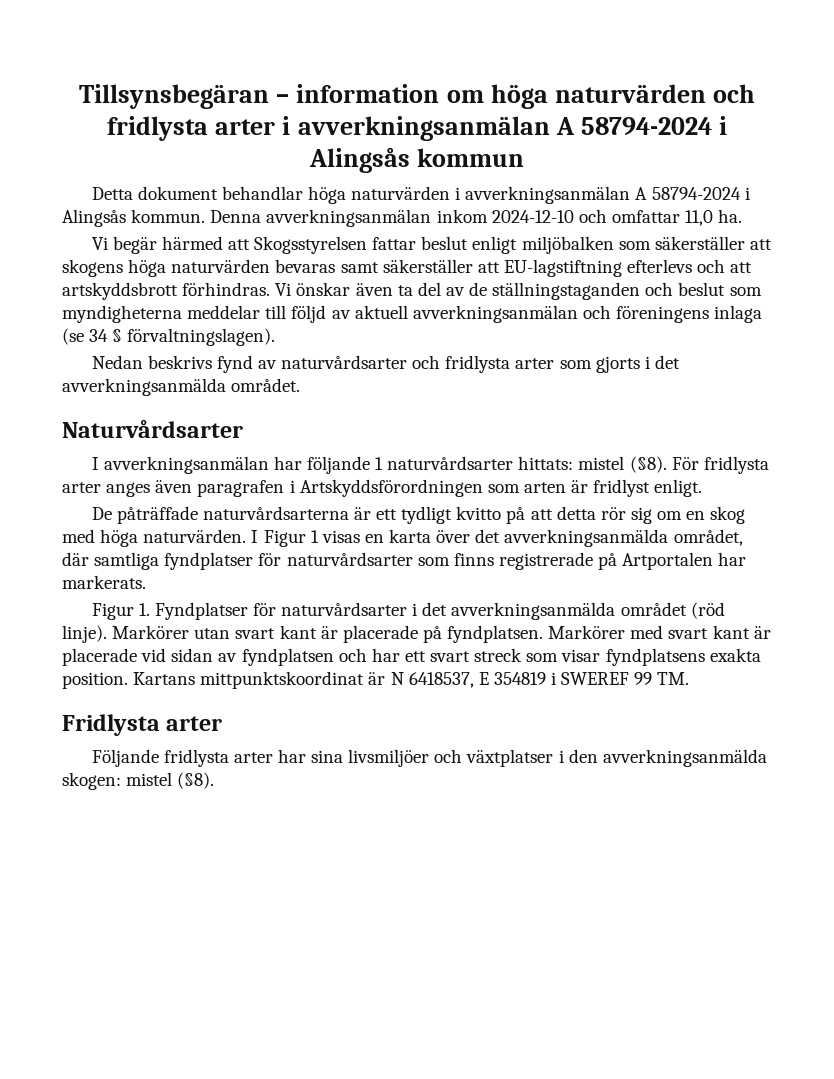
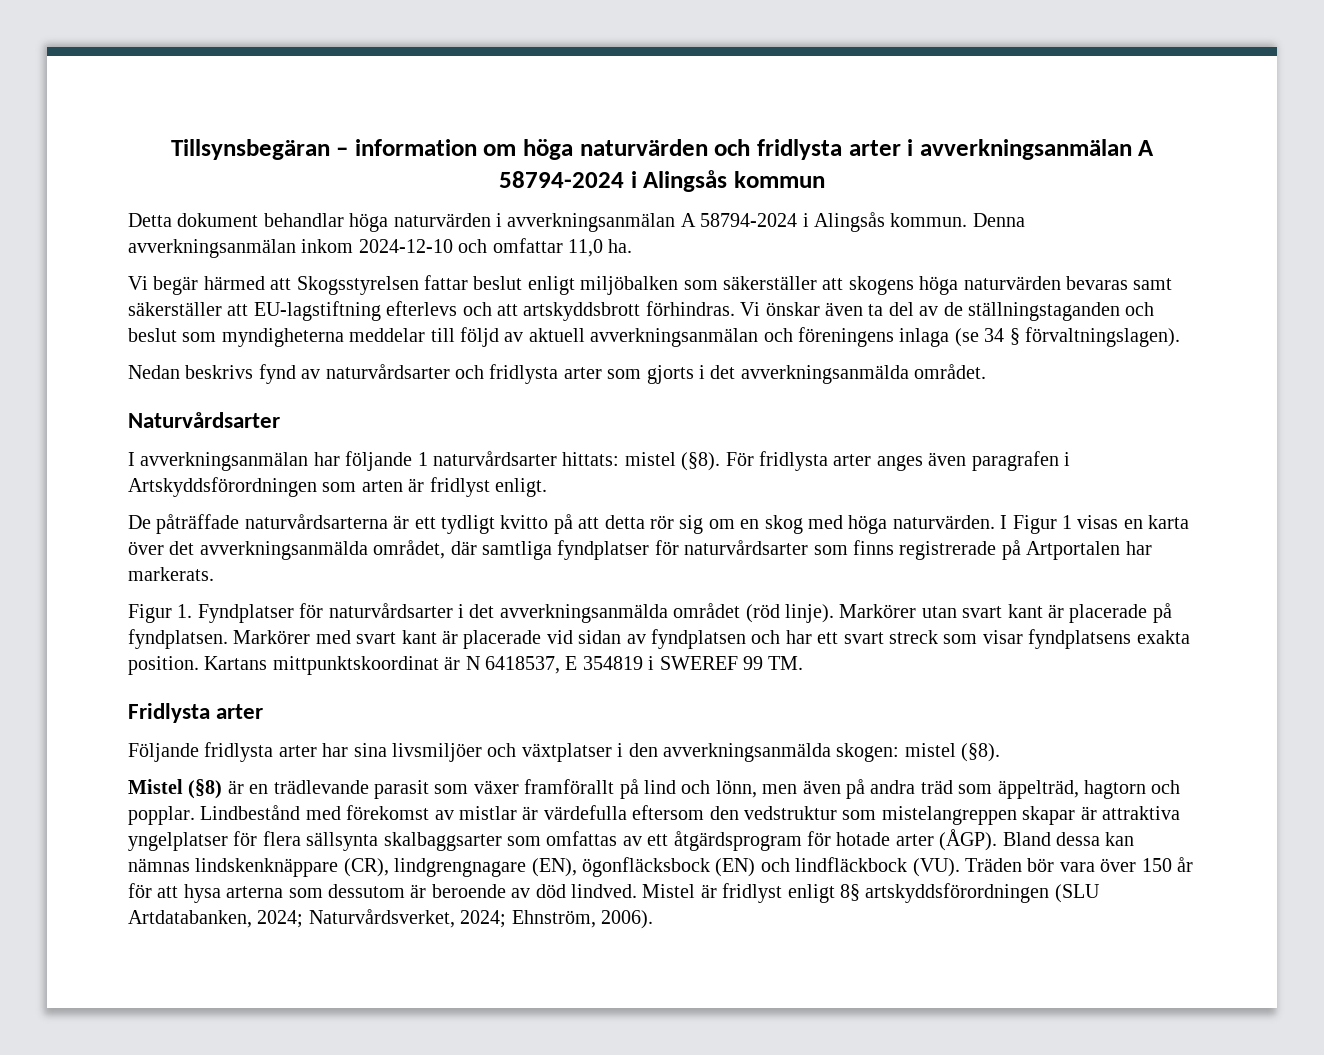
+ Mistel (§8) är en trädlevande parasit som växer framförallt på lind och lönn, men även på andra träd som äppelträd, hagtorn och popplar. Lindbestånd med förekomst av mistlar är värdefulla eftersom den vedstruktur som mistelangreppen skapar är attraktiva yngelplatser för flera sällsynta skalbaggsarter som omfattas av ett åtgärdsprogram för hotade arter (ÅGP). Bland dessa kan nämnas lindskenknäppare (CR), lindgrengnagare (EN), ögonfläcksbock (EN) och lindfläckbock (VU). Träden bör vara över 150 år för att hysa arterna som dessutom är beroende av död lindved. Mistel är fridlyst enligt 8§ artskyddsförordningen (SLU Artdatabanken, 2024; Naturvårdsverket, 2024; Ehnström, 2006).

